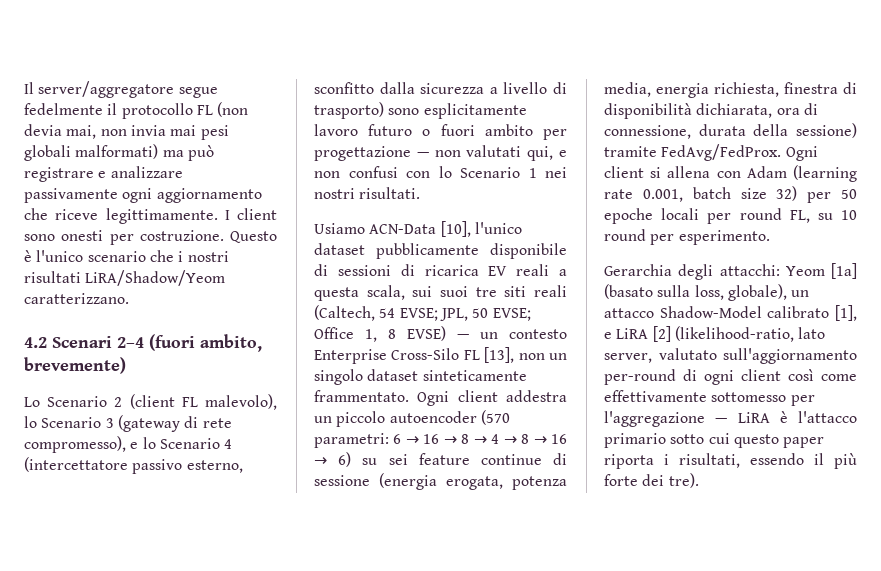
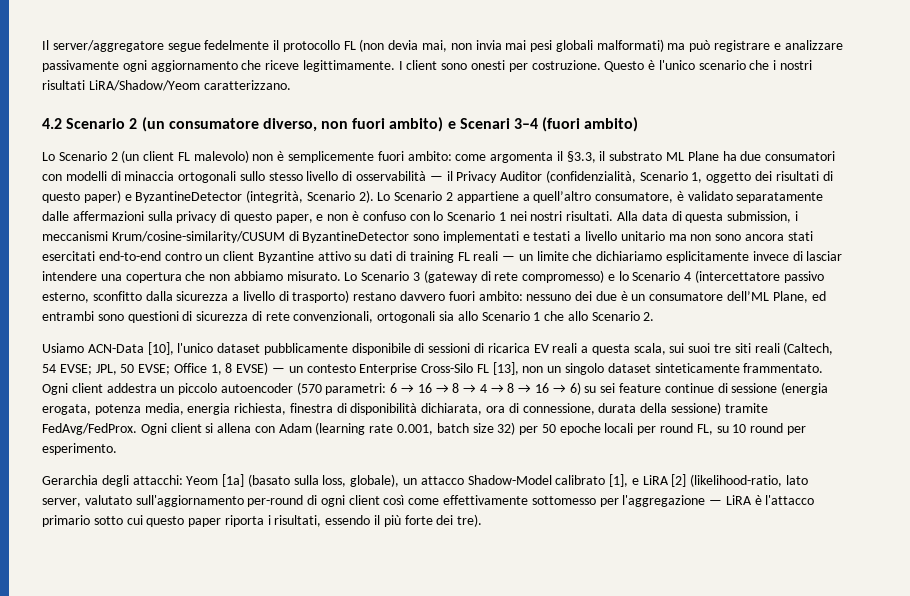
- 4.2 Scenari 2–4 (fuori ambito, brevemente)
- Lo Scenario 2 (client FL malevolo), lo Scenario 3 (gateway di rete compromesso), e lo Scenario 4 (intercettatore passivo esterno, sconfitto dalla sicurezza a livello di trasporto) sono esplicitamente lavoro futuro o fuori ambito per progettazione — non valutati qui, e non confusi con lo Scenario 1 nei nostri risultati.
+ 4.2 Scenario 2 (un consumatore diverso, non fuori ambito) e Scenari 3–4 (fuori ambito)
+ Lo Scenario 2 (un client FL malevolo) non è semplicemente fuori ambito: come argomenta il §3.3, il substrato ML Plane ha due consumatori con modelli di minaccia ortogonali sullo stesso livello di osservabilità — il Privacy Auditor (confidenzialità, Scenario 1, oggetto dei risultati di questo paper) e ByzantineDetector (integrità, Scenario 2). Lo Scenario 2 appartiene a quell’altro consumatore, è validato separatamente dalle affermazioni sulla privacy di questo paper, e non è confuso con lo Scenario 1 nei nostri risultati. Alla data di questa submission, i meccanismi Krum/cosine-similarity/CUSUM di ByzantineDetector sono implementati e testati a livello unitario ma non sono ancora stati esercitati end-to-end contro un client Byzantine attivo su dati di training FL reali — un limite che dichiariamo esplicitamente invece di lasciar intendere una copertura che non abbiamo misurato. Lo Scenario 3 (gateway di rete compromesso) e lo Scenario 4 (intercettatore passivo esterno, sconfitto dalla sicurezza a livello di trasporto) restano davvero fuori ambito: nessuno dei due è un consumatore dell’ML Plane, ed entrambi sono questioni di sicurezza di rete convenzionali, ortogonali sia allo Scenario 1 che allo Scenario 2.

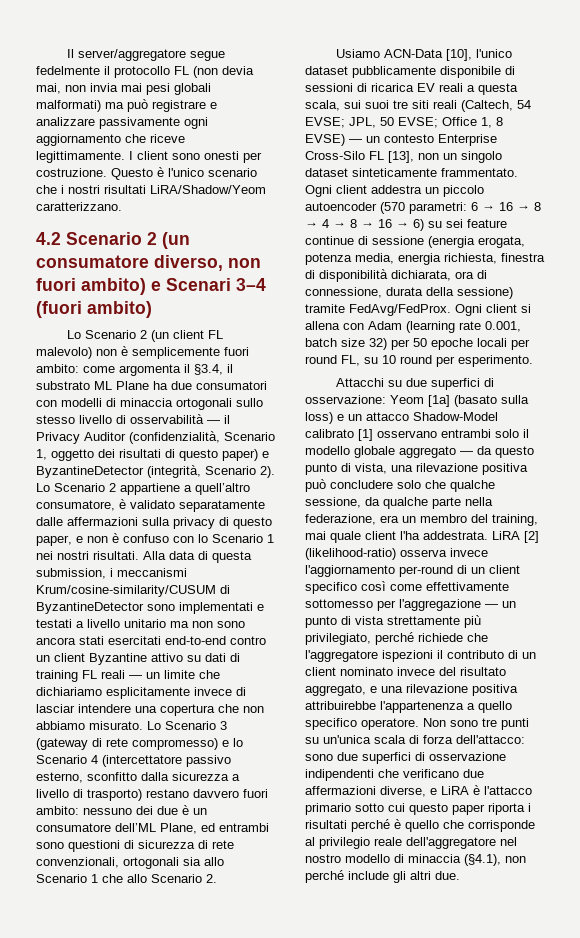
- Lo Scenario 2 (un client FL malevolo) non è semplicemente fuori ambito: come argomenta il §3.3, il substrato ML Plane ha due consumatori con modelli di minaccia ortogonali sullo stesso livello di osservabilità — il Privacy Auditor (confidenzialità, Scenario 1, oggetto dei risultati di questo paper) e ByzantineDetector (integrità, Scenario 2).
+ Lo Scenario 2 (un client FL malevolo) non è semplicemente fuori ambito: come argomenta il §3.4, il substrato ML Plane ha due consumatori con modelli di minaccia ortogonali sullo stesso livello di osservabilità — il Privacy Auditor (confidenzialità, Scenario 1, oggetto dei risultati di questo paper) e ByzantineDetector (integrità, Scenario 2).
- Gerarchia degli attacchi: Yeom [1a] (basato sulla loss, globale), un attacco Shadow-Model calibrato [1], e LiRA [2] (likelihood-ratio, lato server, valutato sull'aggiornamento per-round di ogni client così come effettivamente sottomesso per l'aggregazione — LiRA è l'attacco primario sotto cui questo paper riporta i risultati, essendo il più forte dei tre).
+ Attacchi su due superfici di osservazione: Yeom [1a] (basato sulla loss) e un attacco Shadow-Model calibrato [1] osservano entrambi solo il modello globale aggregato — da questo punto di vista, una rilevazione positiva può concludere solo che qualche sessione, da qualche parte nella federazione, era un membro del training, mai quale client l'ha addestrata. LiRA [2] (likelihood-ratio) osserva invece l'aggiornamento per-round di un client specifico così come effettivamente sottomesso per l'aggregazione — un punto di vista strettamente più privilegiato, perché richiede che l'aggregatore ispezioni il contributo di un client nominato invece del risultato aggregato, e una rilevazione positiva attribuirebbe l'appartenenza a quello specifico operatore. Non sono tre punti su un'unica scala di forza dell'attacco: sono due superfici di osservazione indipendenti che verificano due affermazioni diverse, e LiRA è l'attacco primario sotto cui questo paper riporta i risultati perché è quello che corrisponde al privilegio reale dell'aggregatore nel nostro modello di minaccia (§4.1), non perché include gli altri due.

